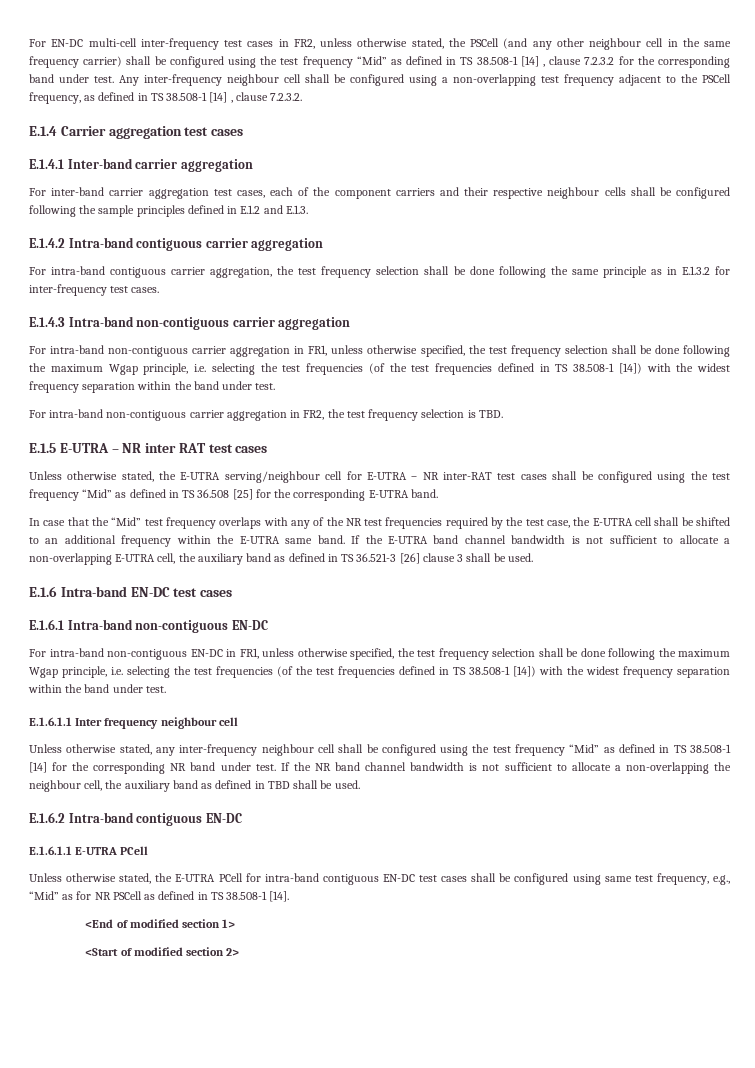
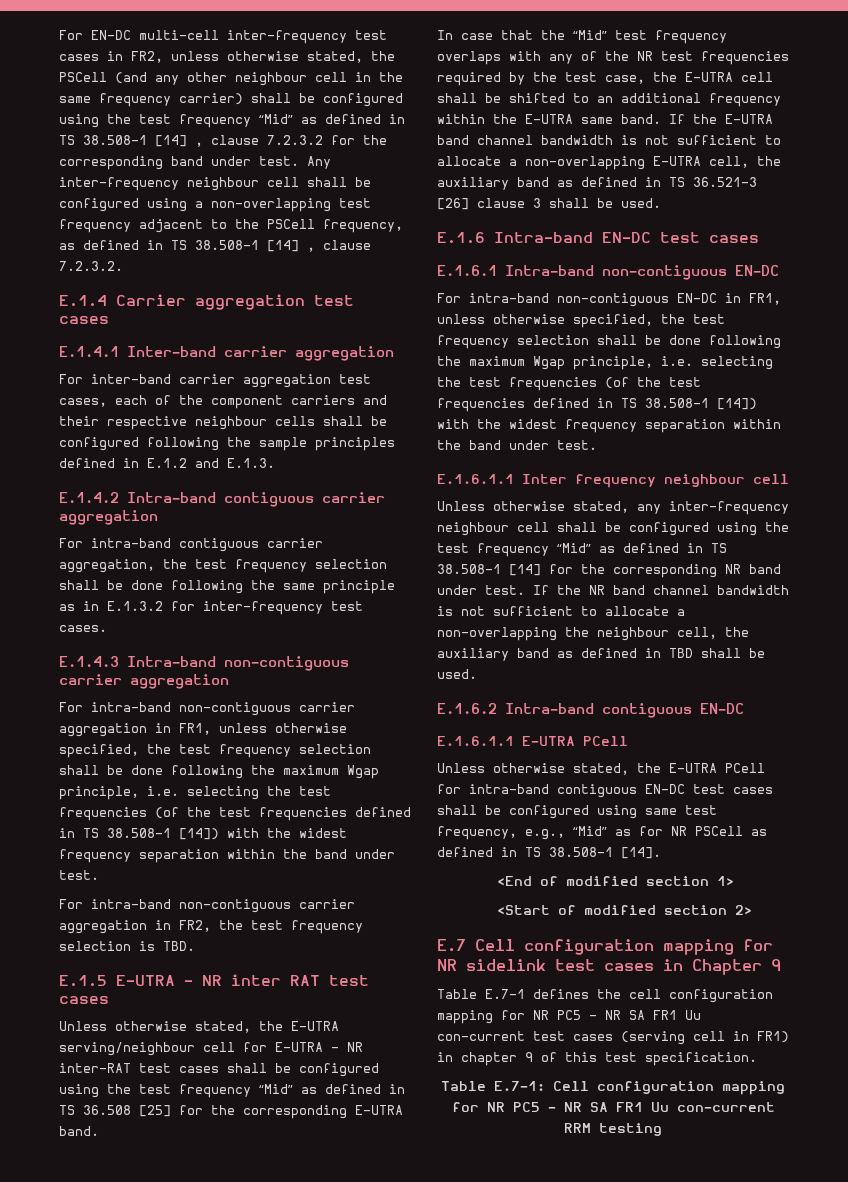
+ E.7 Cell configuration mapping for NR sidelink test cases in Chapter 9
+ Table E.7-1 defines the cell configuration mapping for NR PC5 – NR SA FR1 Uu con-current test cases (serving cell in FR1) in chapter 9 of this test specification.
+ Table E.7-1: Cell configuration mapping for NR PC5 – NR SA FR1 Uu con-current RRM testing

